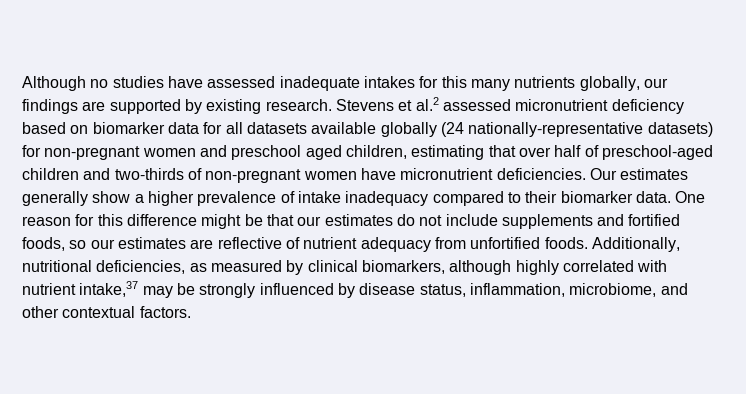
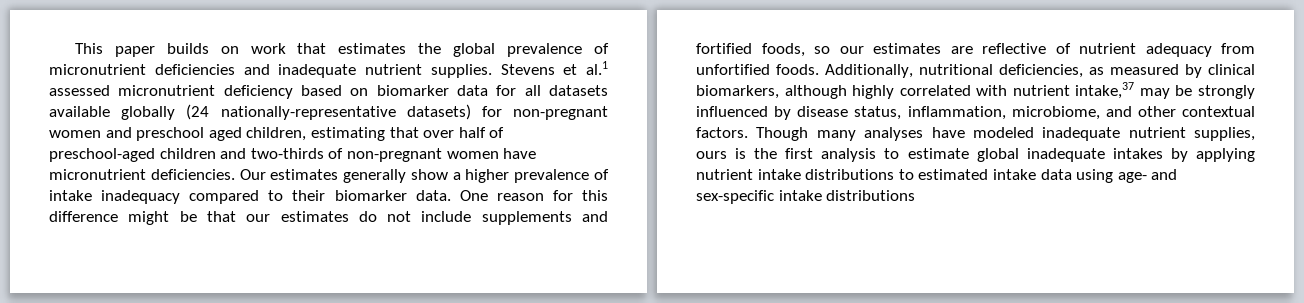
- Although no studies have assessed inadequate intakes for this many nutrients globally, our findings are supported by existing research.
+ This paper builds on work that estimates the global prevalence of micronutrient deficiencies and inadequate nutrient supplies.
- Stevens et al.2 assessed micronutrient deficiency based on biomarker data for all datasets available globally (24 nationally-representative datasets) for non-pregnant women and preschool aged children, estimating that over half of preschool-aged children and two-thirds of non-pregnant women have micronutrient deficiencies.
+ Stevens et al.1 assessed micronutrient deficiency based on biomarker data for all datasets available globally (24 nationally-representative datasets) for non-pregnant women and preschool aged children, estimating that over half of preschool-aged children and two-thirds of non-pregnant women have micronutrient deficiencies.
+ Though many analyses have modeled inadequate nutrient supplies, ours is the first analysis to estimate global inadequate intakes by applying nutrient intake distributions to estimated intake data using age- and sex-specific intake distributions

